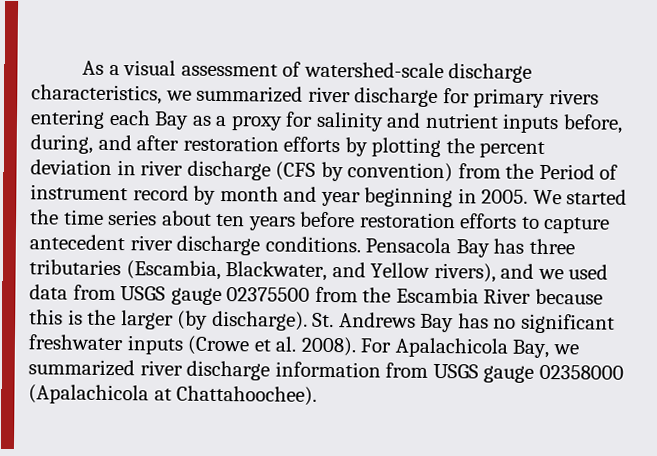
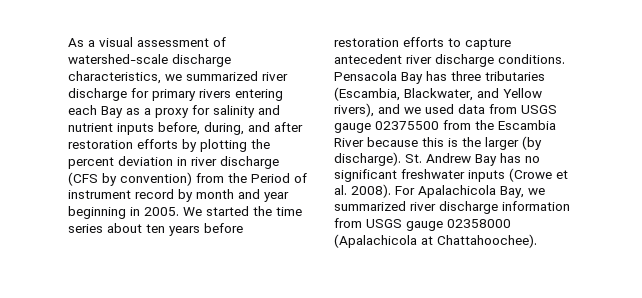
- St. Andrews Bay has no significant freshwater inputs (Crowe et al. 2008).
+ St. Andrew Bay has no significant freshwater inputs (Crowe et al. 2008).

